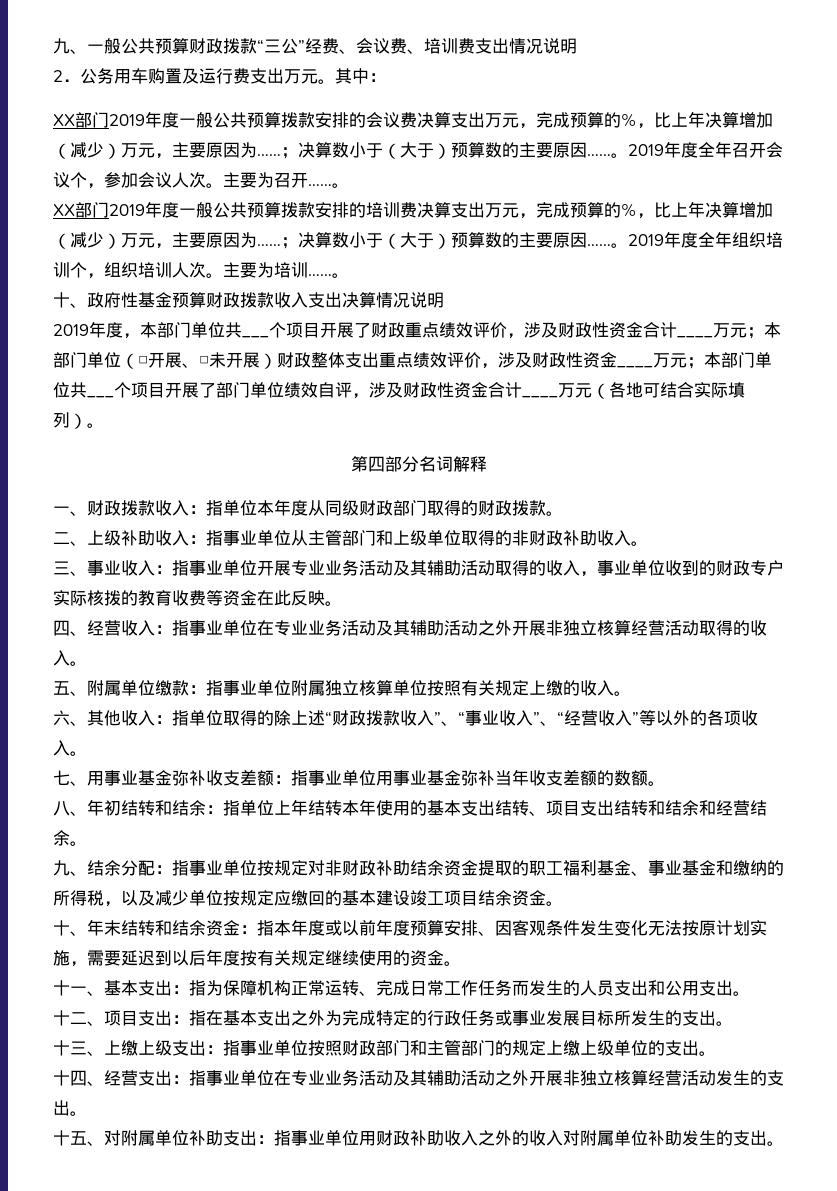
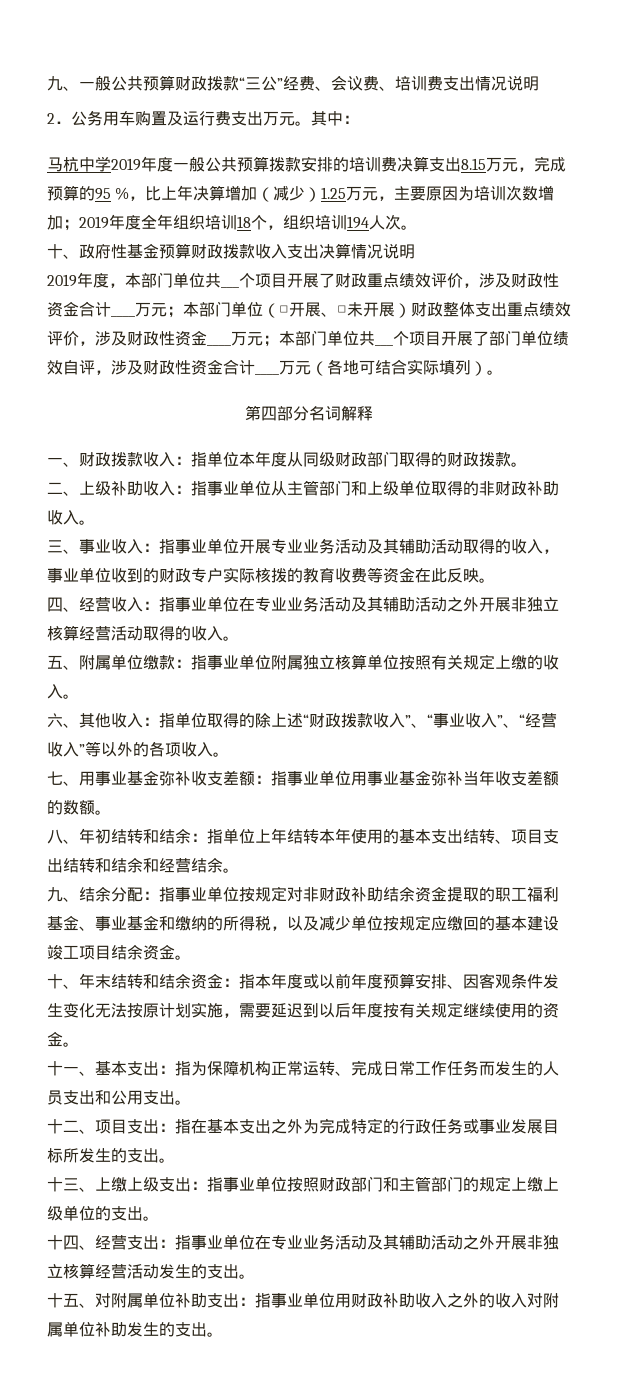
- XX部门2019年度一般公共预算拨款安排的会议费决算支出万元，完成预算的%，比上年决算增加（减少）万元，主要原因为……；决算数小于（大于）预算数的主要原因……。2019年度全年召开会议个，参加会议人次。主要为召开……。
- XX部门2019年度一般公共预算拨款安排的培训费决算支出万元，完成预算的%，比上年决算增加（减少）万元，主要原因为……；决算数小于（大于）预算数的主要原因……。2019年度全年组织培训个，组织培训人次。主要为培训……。
+ 马杭中学2019年度一般公共预算拨款安排的培训费决算支出8.15万元，完成预算的95 %，比上年决算增加（减少）1.25万元，主要原因为培训次数增加；2019年度全年组织培训18个，组织培训194人次。

